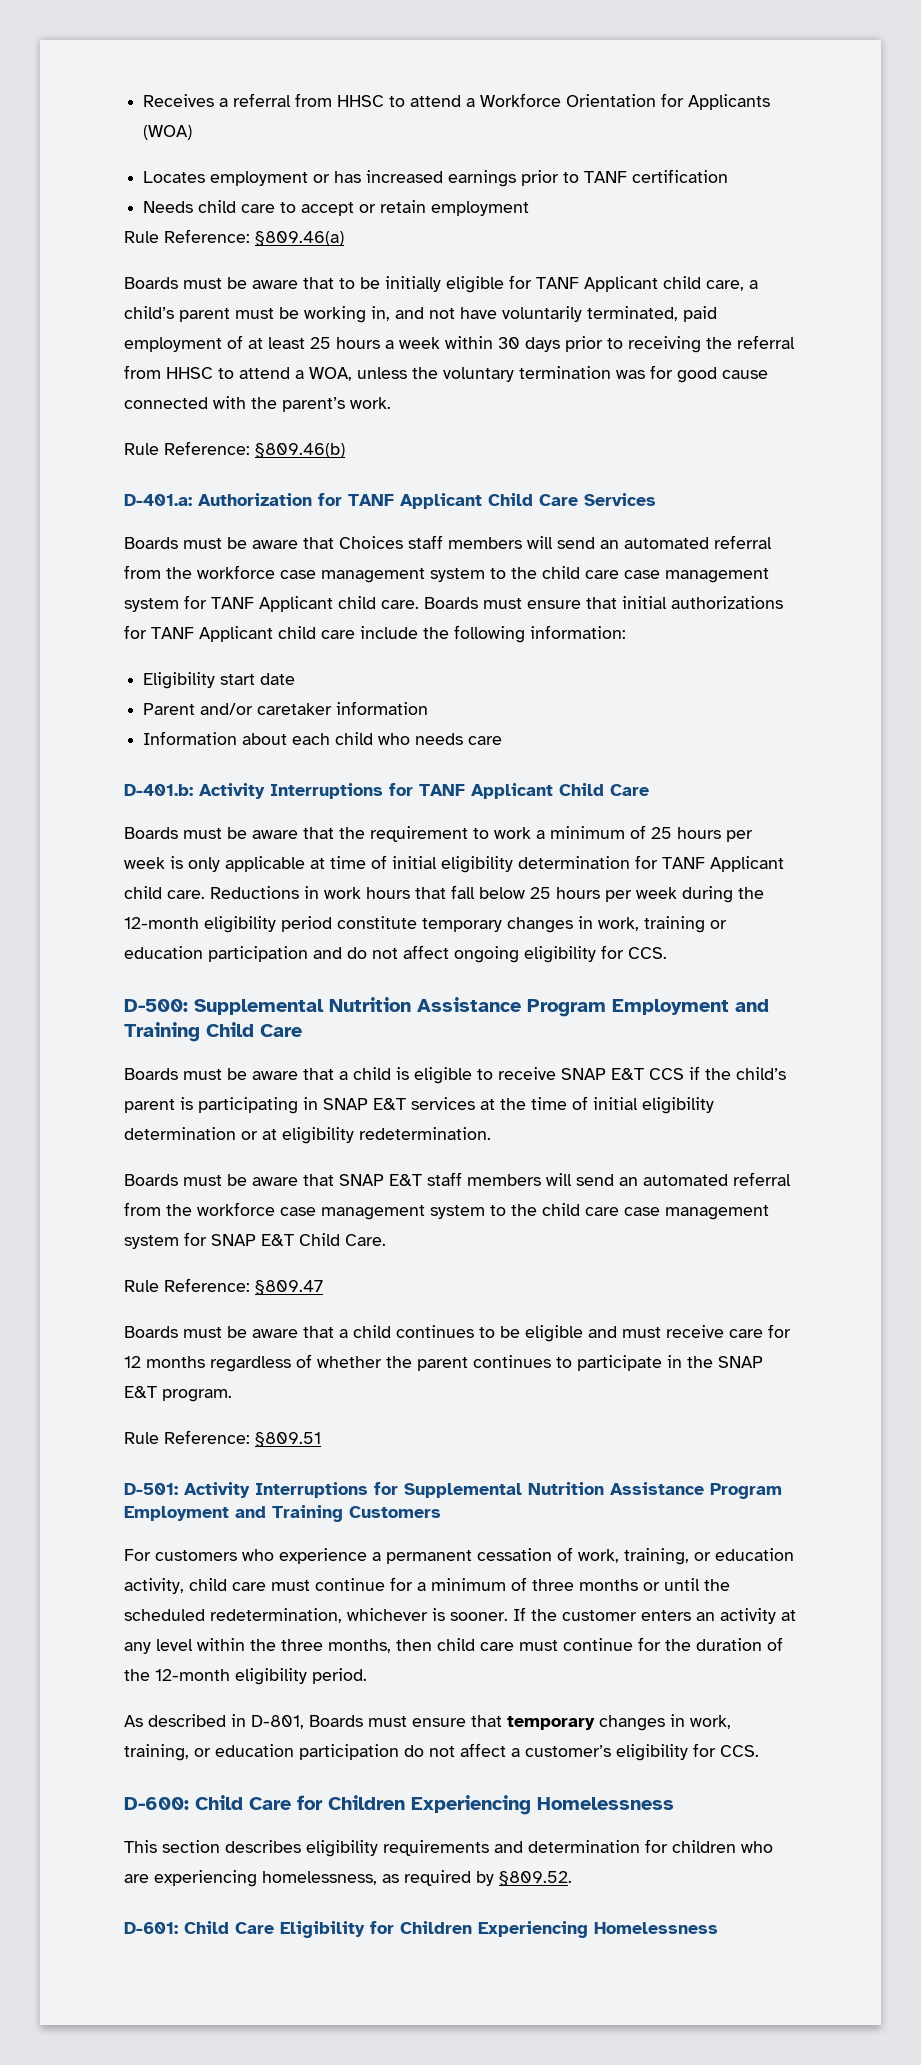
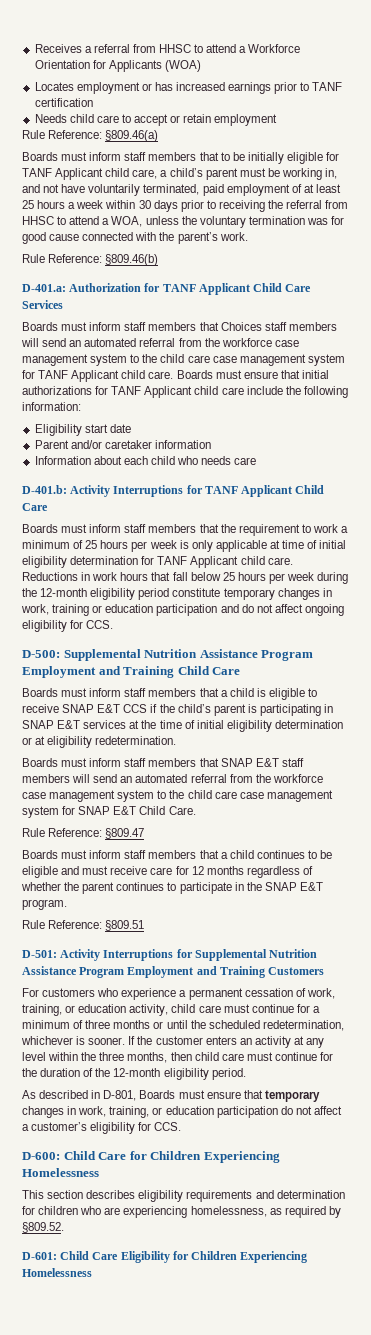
- Boards must be aware that to be initially eligible for TANF Applicant child care, a child’s parent must be working in, and not have voluntarily terminated, paid employment of at least 25 hours a week within 30 days prior to receiving the referral from HHSC to attend a WOA, unless the voluntary termination was for good cause connected with the parent’s work.
+ Boards must inform staff members that to be initially eligible for TANF Applicant child care, a child’s parent must be working in, and not have voluntarily terminated, paid employment of at least 25 hours a week within 30 days prior to receiving the referral from HHSC to attend a WOA, unless the voluntary termination was for good cause connected with the parent’s work.
- Boards must be aware that Choices staff members will send an automated referral from the workforce case management system to the child care case management system for TANF Applicant child care.
+ Boards must inform staff members that Choices staff members will send an automated referral from the workforce case management system to the child care case management system for TANF Applicant child care.
- Boards must be aware that the requirement to work a minimum of 25 hours per week is only applicable at time of initial eligibility determination for TANF Applicant child care.
+ Boards must inform staff members that the requirement to work a minimum of 25 hours per week is only applicable at time of initial eligibility determination for TANF Applicant child care.
- Boards must be aware that a child is eligible to receive SNAP E&T CCS if the child’s parent is participating in SNAP E&T services at the time of initial eligibility determination or at eligibility redetermination.
+ Boards must inform staff members that a child is eligible to receive SNAP E&T CCS if the child’s parent is participating in SNAP E&T services at the time of initial eligibility determination or at eligibility redetermination.
- Boards must be aware that SNAP E&T staff members will send an automated referral from the workforce case management system to the child care case management system for SNAP E&T Child Care.
+ Boards must inform staff members that SNAP E&T staff members will send an automated referral from the workforce case management system to the child care case management system for SNAP E&T Child Care.
- Boards must be aware that a child continues to be eligible and must receive care for 12 months regardless of whether the parent continues to participate in the SNAP E&T program.
+ Boards must inform staff members that a child continues to be eligible and must receive care for 12 months regardless of whether the parent continues to participate in the SNAP E&T program.

